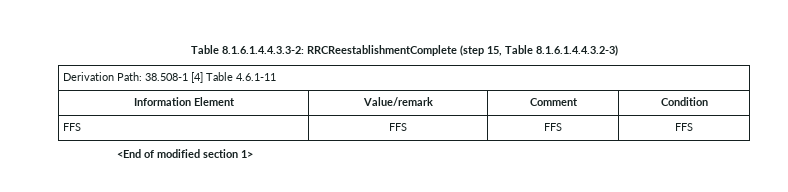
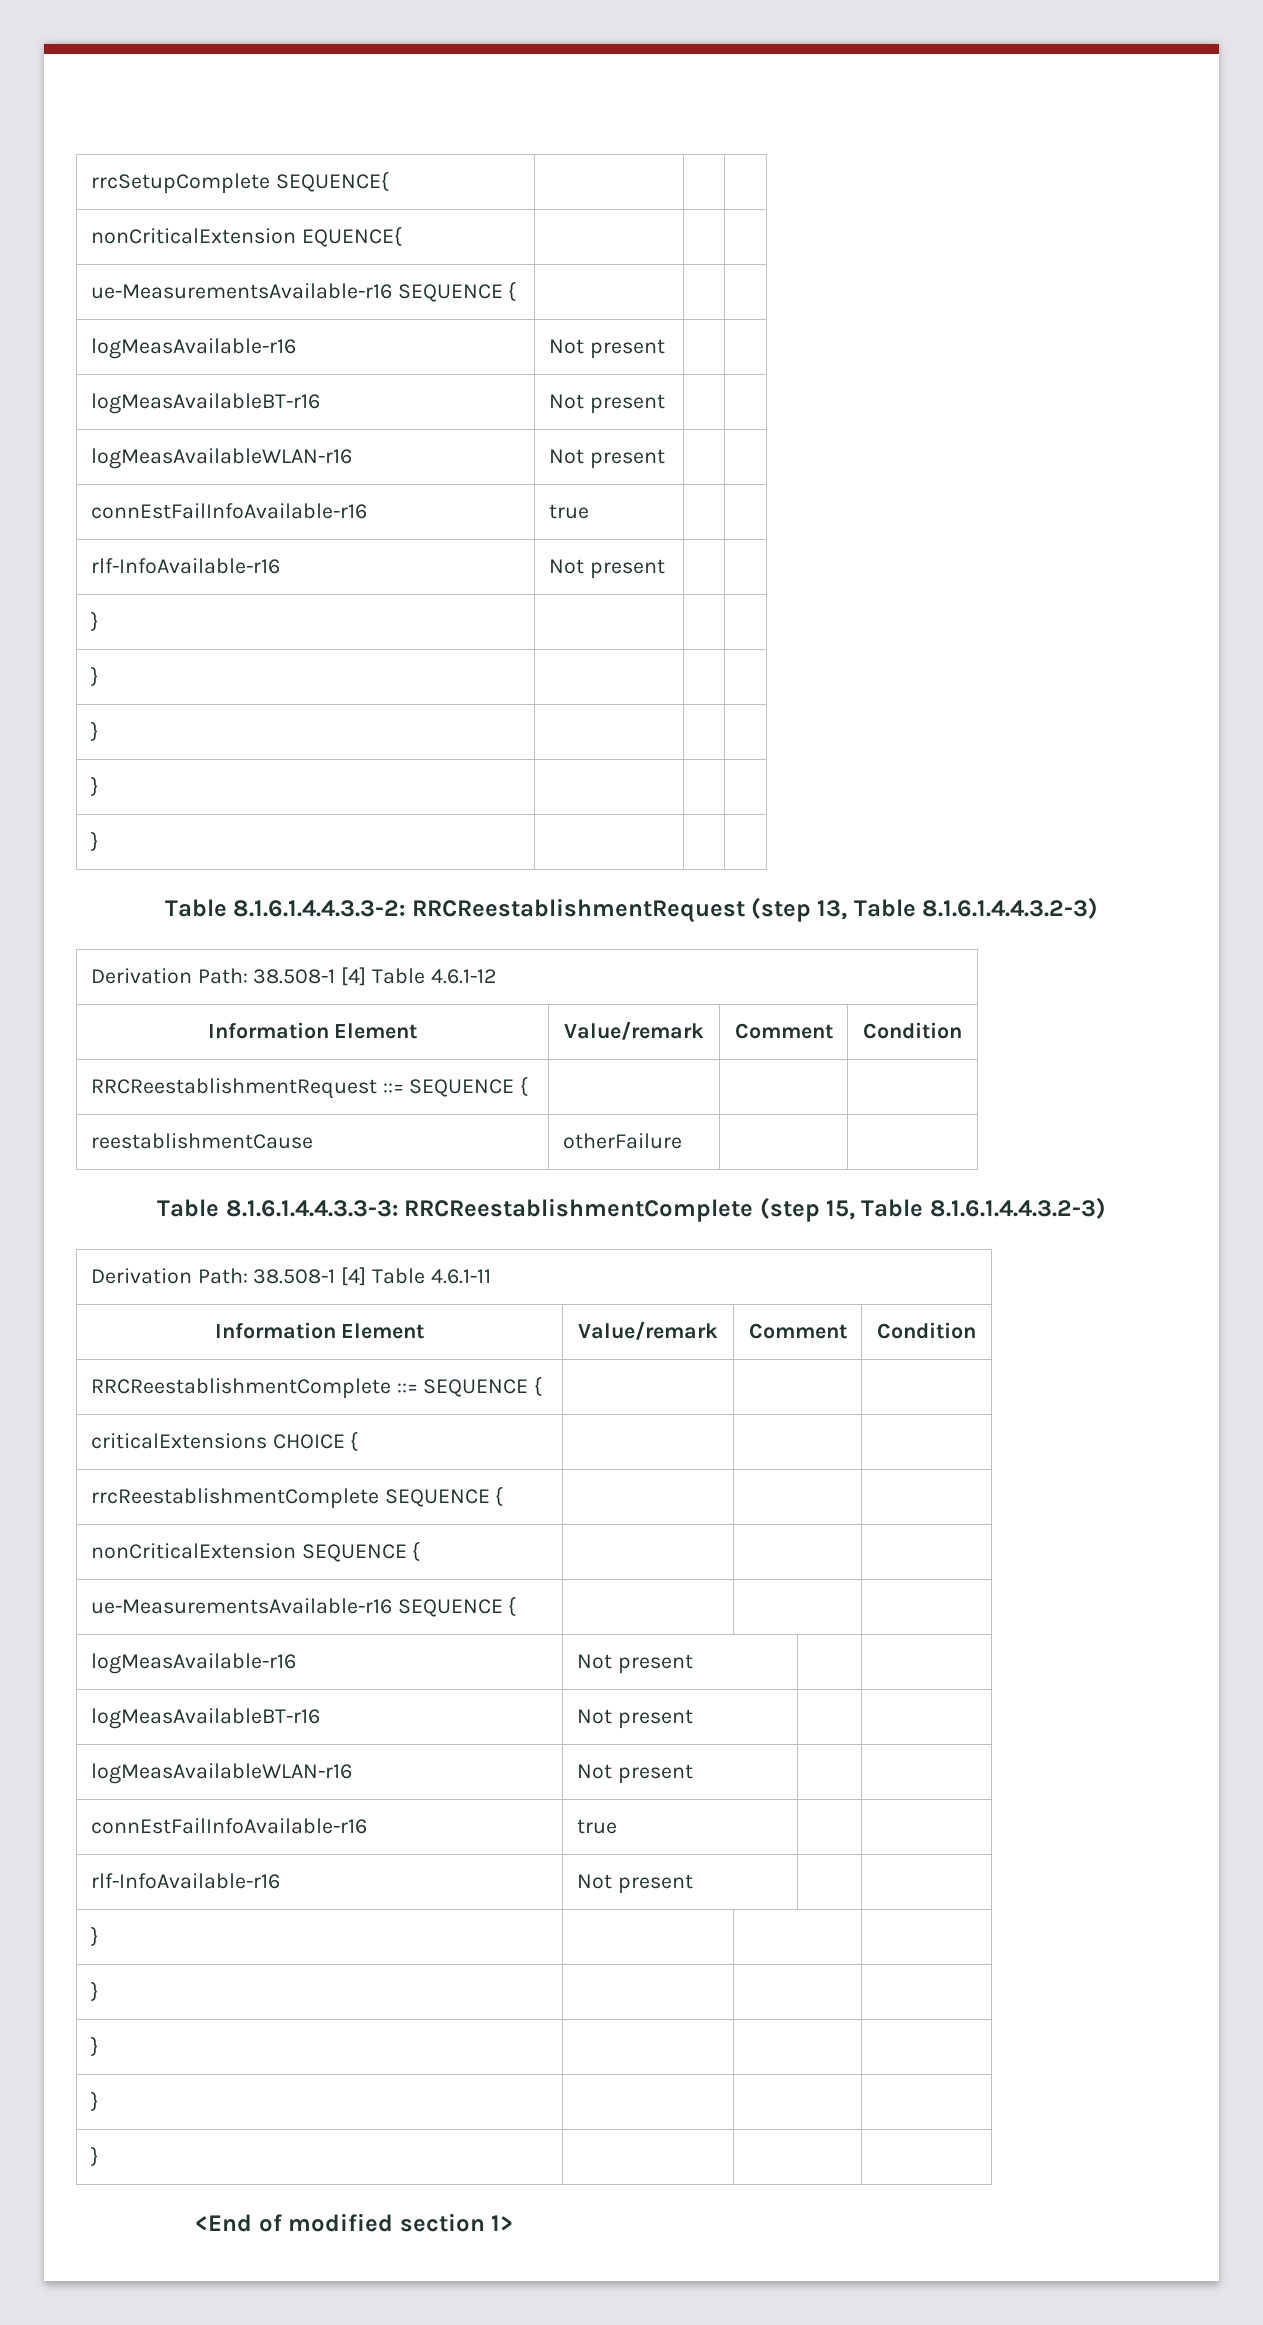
- Table 8.1.6.1.4.4.3.3-2: RRCReestablishmentComplete (step 15, Table 8.1.6.1.4.4.3.2-3)
+ rrcSetupComplete SEQUENCE{ | | |
+ nonCriticalExtension EQUENCE{ | | |
+ ue-MeasurementsAvailable-r16 SEQUENCE { | | |
+ logMeasAvailable-r16 | Not present | |
+ logMeasAvailableBT-r16 | Not present | |
+ logMeasAvailableWLAN-r16 | Not present | |
+ connEstFailInfoAvailable-r16 | true | |
+ rlf-InfoAvailable-r16 | Not present | |
+ } | | |
+ } | | |
+ } | | |
+ } | | |
+ } | | |
+ Table 8.1.6.1.4.4.3.3-2: RRCReestablishmentRequest (step 13, Table 8.1.6.1.4.4.3.2-3)
+ Derivation Path: 38.508-1 [4] Table 4.6.1-12
+ Information Element | Value/remark | Comment | Condition
+ RRCReestablishmentRequest ::= SEQUENCE { | | |
+ reestablishmentCause | otherFailure | |
+ Table 8.1.6.1.4.4.3.3-3: RRCReestablishmentComplete (step 15, Table 8.1.6.1.4.4.3.2-3)
- FFS | FFS | FFS | FFS
+ RRCReestablishmentComplete ::= SEQUENCE { | | |
+ criticalExtensions CHOICE { | | |
+ rrcReestablishmentComplete SEQUENCE { | | |
+ nonCriticalExtension SEQUENCE { | | |
+ ue-MeasurementsAvailable-r16 SEQUENCE { | | |
+ logMeasAvailable-r16 | Not present | |
+ logMeasAvailableBT-r16 | Not present | |
+ logMeasAvailableWLAN-r16 | Not present | |
+ connEstFailInfoAvailable-r16 | true | |
+ rlf-InfoAvailable-r16 | Not present | |
+ } | | |
+ } | | |
+ } | | |
+ } | | |
+ } | | |

